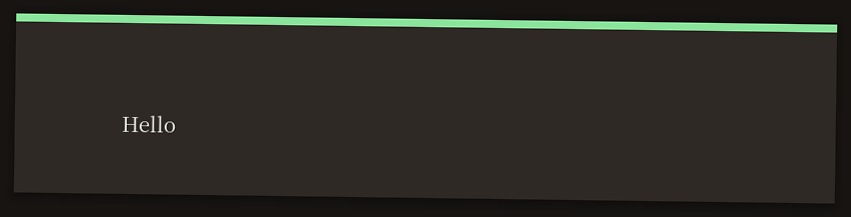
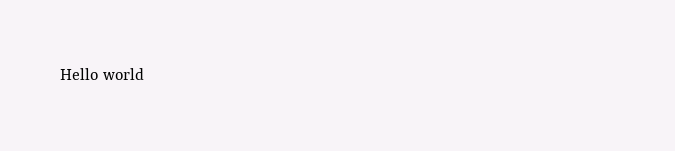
- Hello
+ Hello world

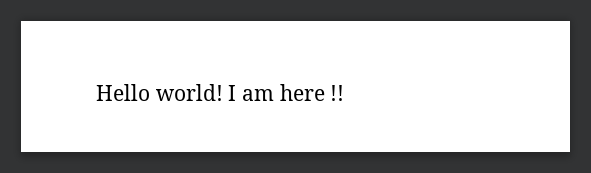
- Hello world
+ Hello world! I am here !!

